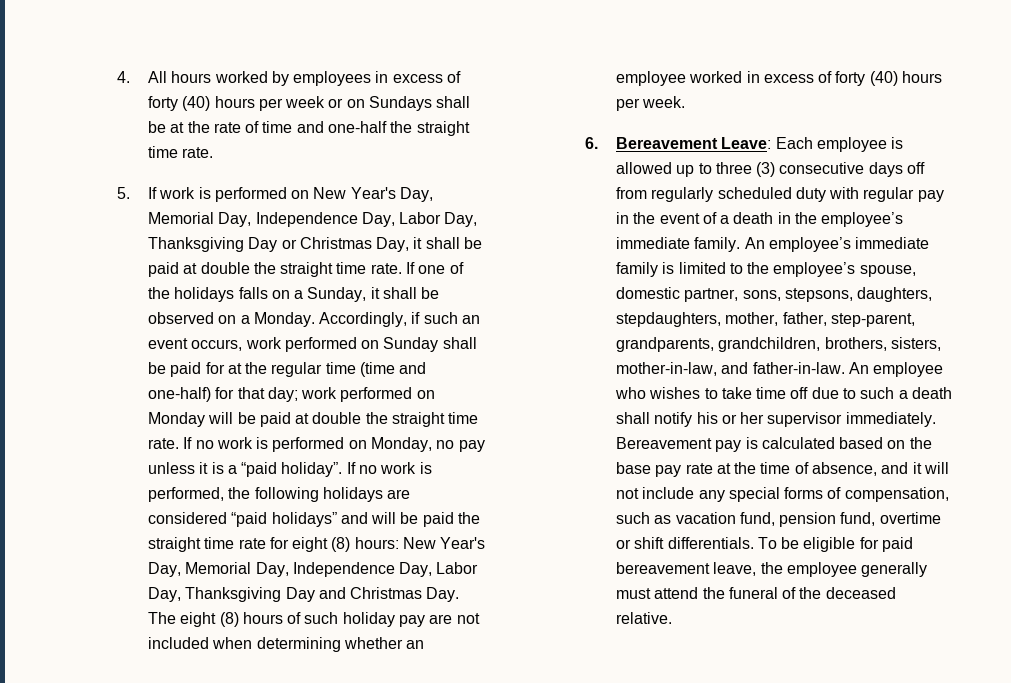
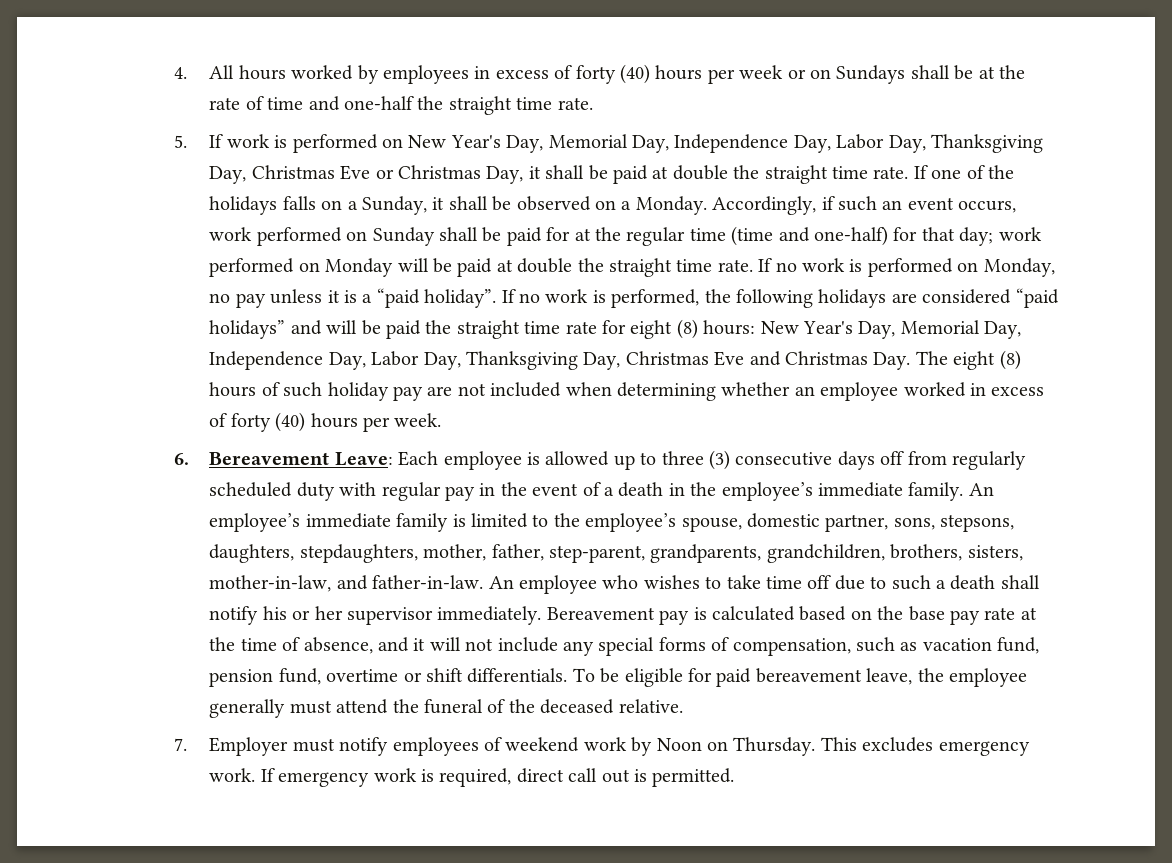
- 5. If work is performed on New Year's Day, Memorial Day, Independence Day, Labor Day, Thanksgiving Day or Christmas Day, it shall be paid at double the straight time rate.
+ 5. If work is performed on New Year's Day, Memorial Day, Independence Day, Labor Day, Thanksgiving Day, Christmas Eve or Christmas Day, it shall be paid at double the straight time rate.
- New Year's Day, Memorial Day, Independence Day, Labor Day, Thanksgiving Day and Christmas Day. The eight (8) hours of such holiday pay are not included when determining whether an employee worked in excess of forty (40) hours per week.
+ New Year's Day, Memorial Day, Independence Day, Labor Day, Thanksgiving Day, Christmas Eve and Christmas Day. The eight (8) hours of such holiday pay are not included when determining whether an employee worked in excess of forty (40) hours per week.
+ 7. Employer must notify employees of weekend work by Noon on Thursday. This excludes emergency work. If emergency work is required, direct call out is permitted.

